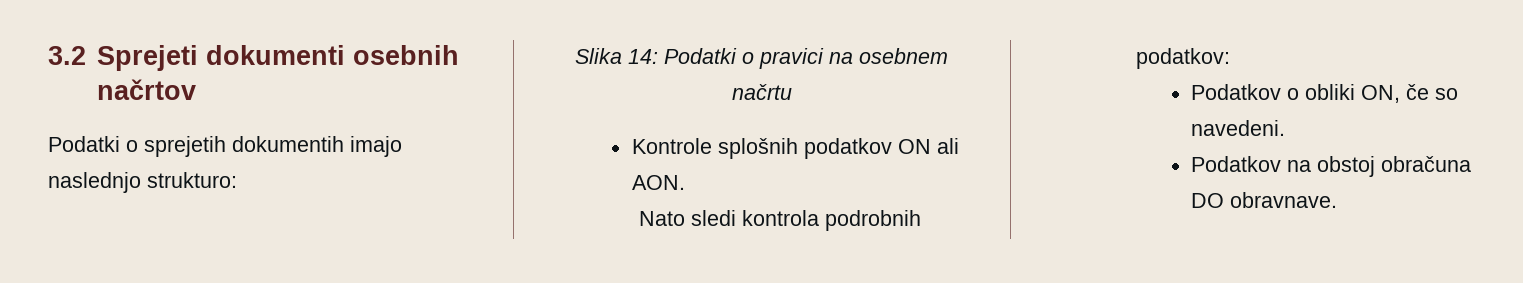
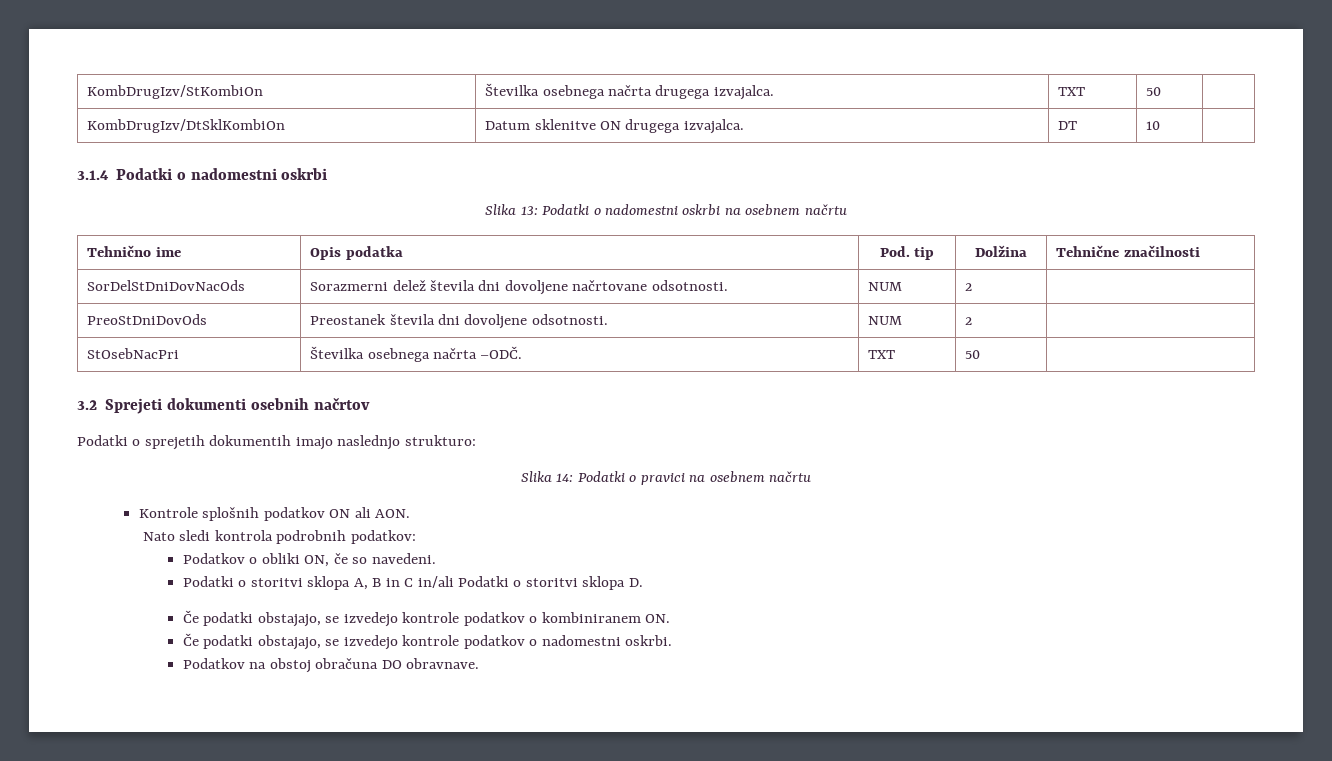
+ KombDrugIzv/StKombiOn | Številka osebnega načrta drugega izvajalca. | TXT | 50 |
+ KombDrugIzv/DtSklKombiOn | Datum sklenitve ON drugega izvajalca. | DT | 10 |
+ 3.1.4 Podatki o nadomestni oskrbi
+ Slika 13: Podatki o nadomestni oskrbi na osebnem načrtu
+ Tehnično ime | Opis podatka | Pod. tip | Dolžina | Tehnične značilnosti
+ SorDelStDniDovNacOds | Sorazmerni delež števila dni dovoljene načrtovane odsotnosti. | NUM | 2 |
+ PreoStDniDovOds | Preostanek števila dni dovoljene odsotnosti. | NUM | 2 |
+ StOsebNacPri | Številka osebnega načrta –ODČ. | TXT | 50 |
+ Podatki o storitvi sklopa A, B in C in/ali Podatki o storitvi sklopa D.
+ Če podatki obstajajo, se izvedejo kontrole podatkov o kombiniranem ON.
+ Če podatki obstajajo, se izvedejo kontrole podatkov o nadomestni oskrbi.

